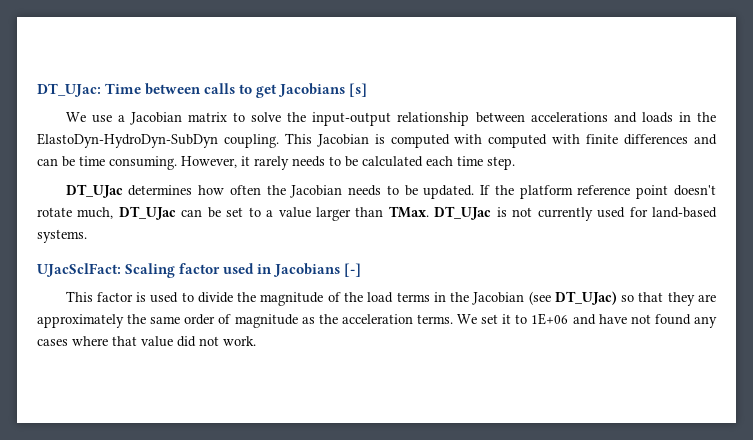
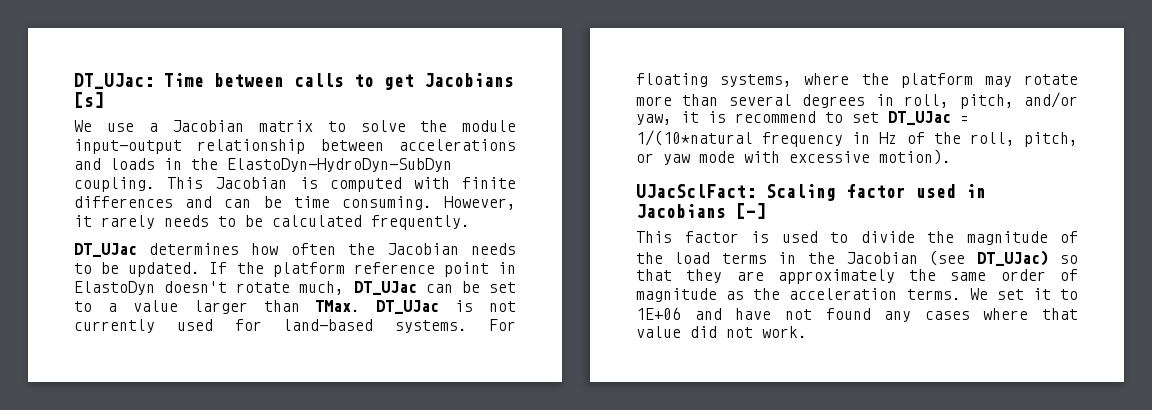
- We use a Jacobian matrix to solve the input-output relationship between accelerations and loads in the ElastoDyn-HydroDyn-SubDyn coupling.
+ We use a Jacobian matrix to solve the module input-output relationship between accelerations and loads in the ElastoDyn-HydroDyn-SubDyn coupling.
- This Jacobian is computed with computed with finite differences and can be time consuming.
+ This Jacobian is computed with finite differences and can be time consuming.
- However, it rarely needs to be calculated each time step.
+ However, it rarely needs to be calculated frequently.
- If the platform reference point doesn't rotate much, DT_UJac can be set to a value larger than TMax.
+ If the platform reference point in ElastoDyn doesn't rotate much, DT_UJac can be set to a value larger than TMax.
+ For floating systems, where the platform may rotate more than several degrees in roll, pitch, and/or yaw, it is recommend to set DT_UJac = 1/(10*natural frequency in Hz of the roll, pitch, or yaw mode with excessive motion).

